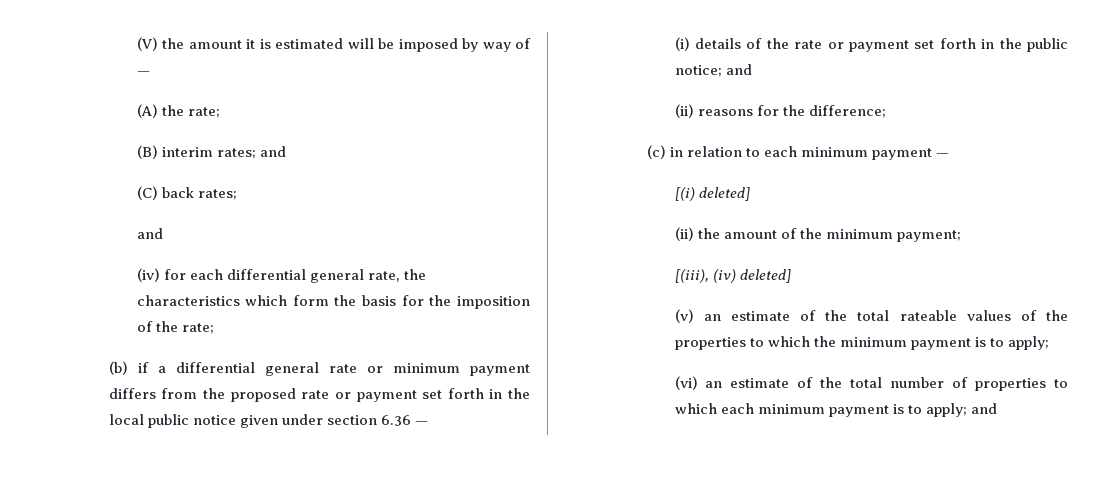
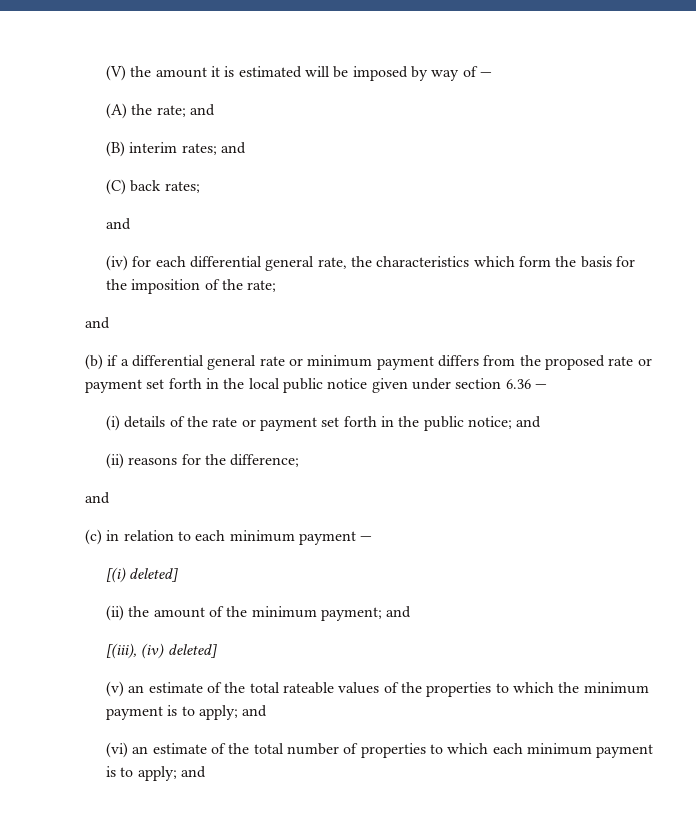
- (A) the rate;
+ (A) the rate; and
  (iv) for each differential general rate, the characteristics which form the basis for the imposition of the rate;
+ and
  (ii) reasons for the difference;
+ and
- (ii) the amount of the minimum payment;
+ (ii) the amount of the minimum payment; and
- (v) an estimate of the total rateable values of the properties to which the minimum payment is to apply;
+ (v) an estimate of the total rateable values of the properties to which the minimum payment is to apply; and

